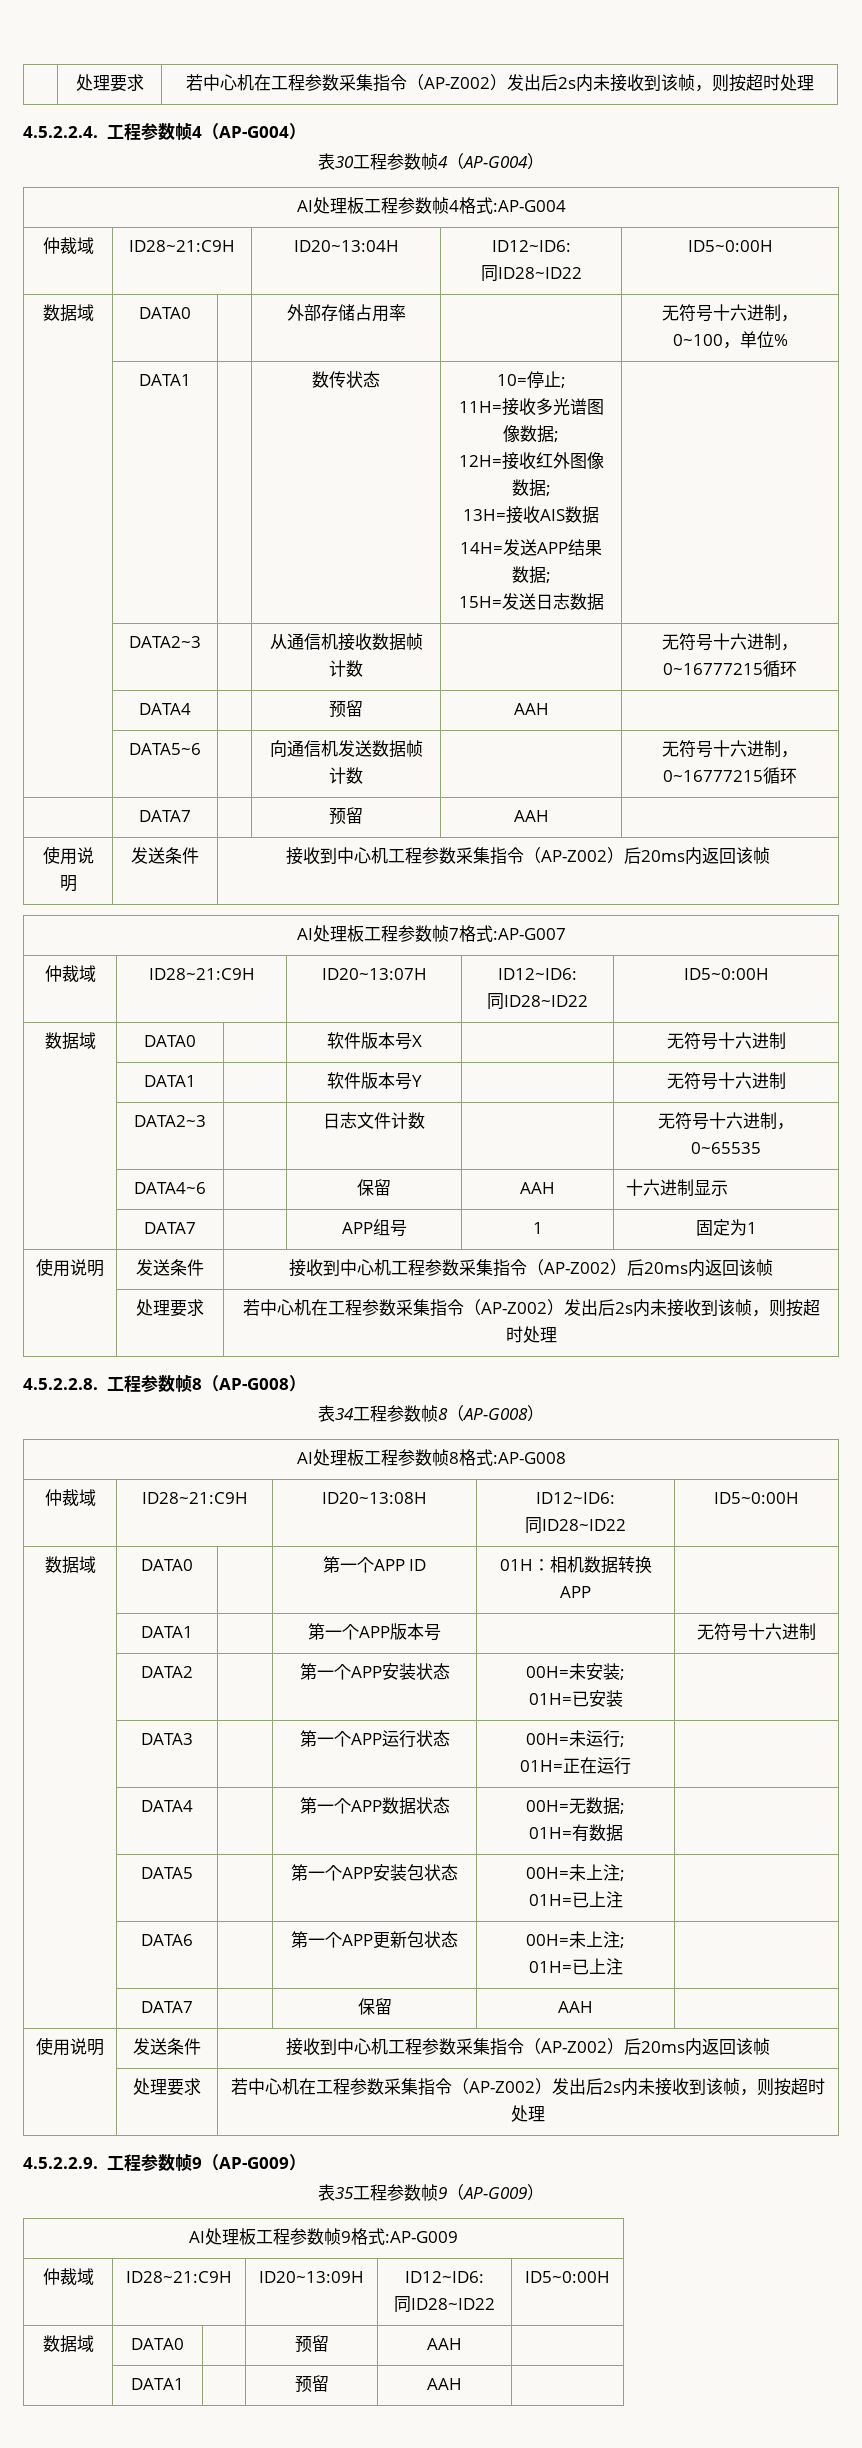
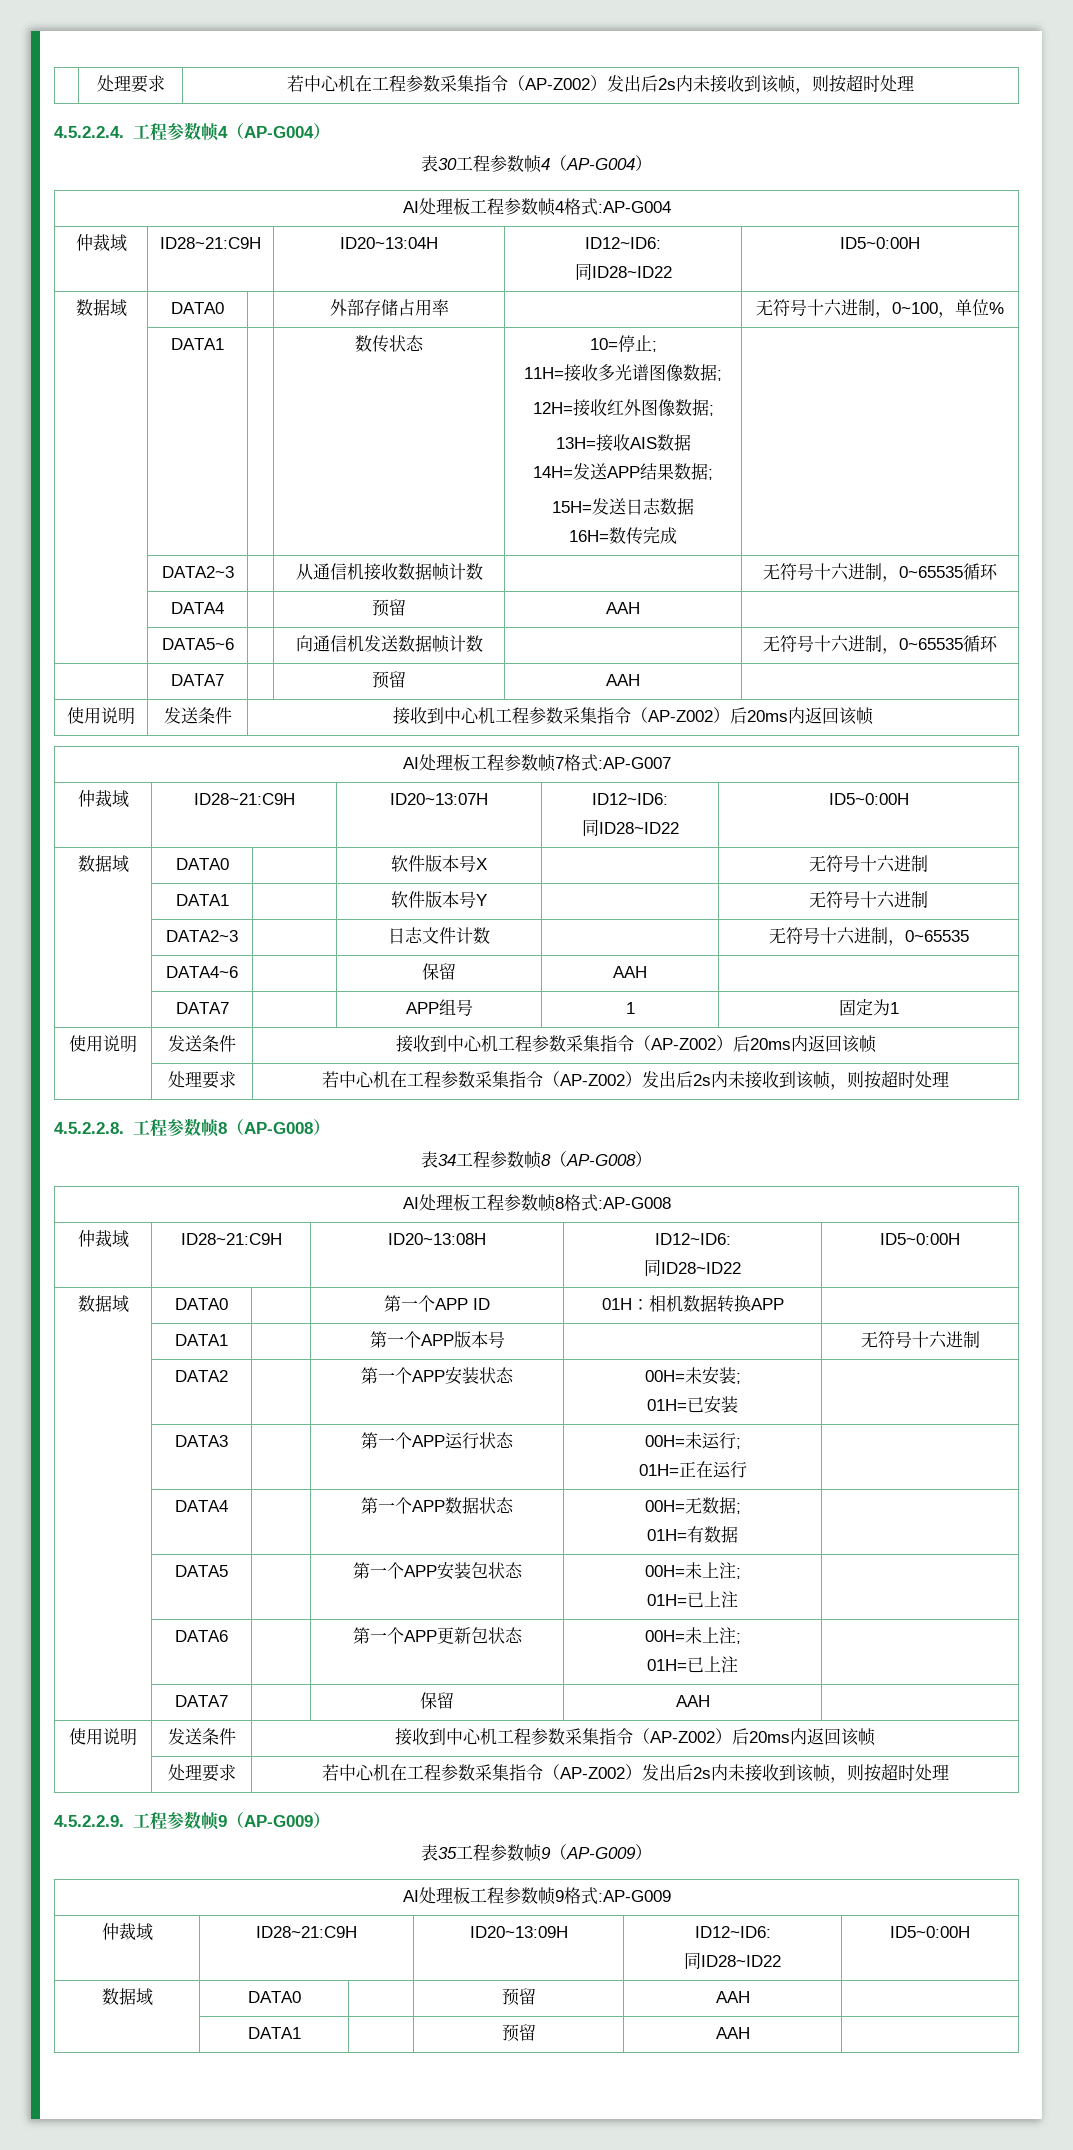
  | DATA1 | | 数传状态 | 10=停止;
  11H=接收多光谱图像数据;
  12H=接收红外图像数据;
  13H=接收AIS数据
  14H=发送APP结果数据;
- 15H=发送日志数据 |
+ 15H=发送日志数据
+ 16H=数传完成 |
- | DATA2~3 | | 从通信机接收数据帧计数 | | 无符号十六进制，0~16777215循环
+ | DATA2~3 | | 从通信机接收数据帧计数 | | 无符号十六进制，0~65535循环
- | DATA5~6 | | 向通信机发送数据帧计数 | | 无符号十六进制，0~16777215循环
+ | DATA5~6 | | 向通信机发送数据帧计数 | | 无符号十六进制，0~65535循环
- | DATA4~6 | | 保留 | AAH | 十六进制显示
+ | DATA4~6 | | 保留 | AAH |

